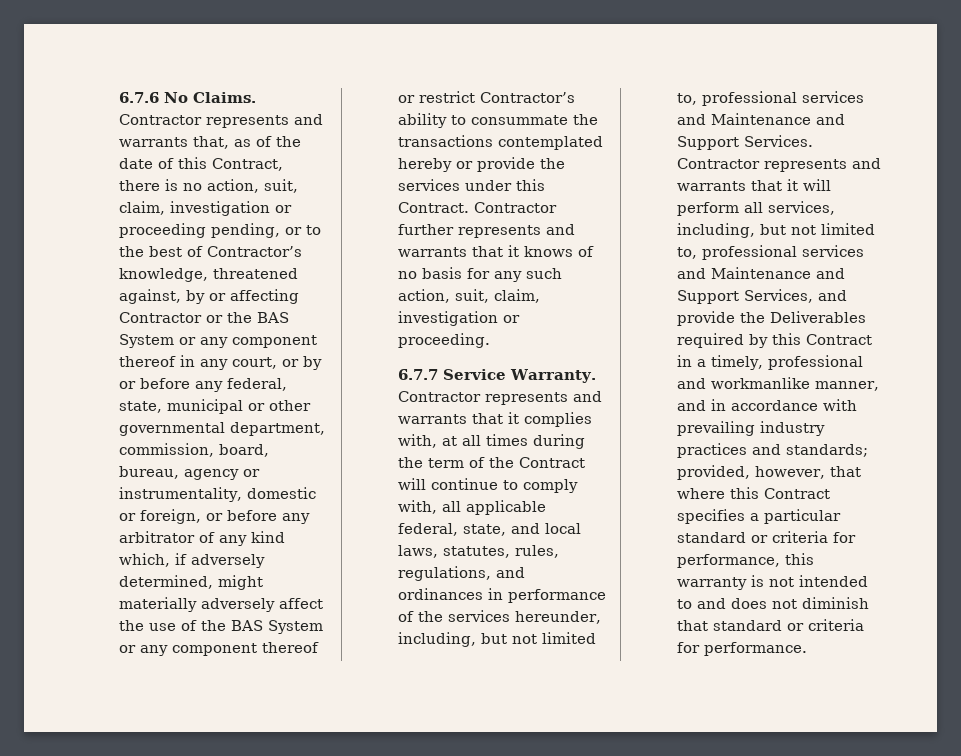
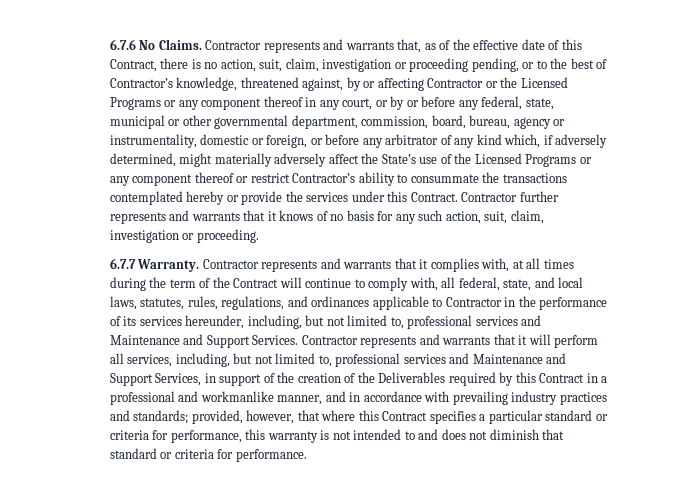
- Contractor represents and warrants that, as of the date of this Contract, there is no action, suit, claim, investigation or proceeding pending, or to the best of Contractor’s knowledge, threatened against, by or affecting Contractor or the BAS System or any component thereof in any court, or by or before any federal, state, municipal or other governmental department, commission, board, bureau, agency or instrumentality, domestic or foreign, or before any arbitrator of any kind which, if adversely determined, might materially adversely affect the use of the BAS System or any component thereof or restrict Contractor’s ability to consummate the transactions contemplated hereby or provide the services under this Contract.
+ Contractor represents and warrants that, as of the effective date of this Contract, there is no action, suit, claim, investigation or proceeding pending, or to the best of Contractor’s knowledge, threatened against, by or affecting Contractor or the Licensed Programs or any component thereof in any court, or by or before any federal, state, municipal or other governmental department, commission, board, bureau, agency or instrumentality, domestic or foreign, or before any arbitrator of any kind which, if adversely determined, might materially adversely affect the State’s use of the Licensed Programs or any component thereof or restrict Contractor’s ability to consummate the transactions contemplated hereby or provide the services under this Contract.
- 6.7.7 Service Warranty.
+ 6.7.7 Warranty.
- Contractor represents and warrants that it complies with, at all times during the term of the Contract will continue to comply with, all applicable federal, state, and local laws, statutes, rules, regulations, and ordinances in performance of the services hereunder, including, but not limited to, professional services and Maintenance and Support Services.
+ Contractor represents and warrants that it complies with, at all times during the term of the Contract will continue to comply with, all federal, state, and local laws, statutes, rules, regulations, and ordinances applicable to Contractor in the performance of its services hereunder, including, but not limited to, professional services and Maintenance and Support Services.
- Contractor represents and warrants that it will perform all services, including, but not limited to, professional services and Maintenance and Support Services, and provide the Deliverables required by this Contract in a timely, professional and workmanlike manner, and in accordance with prevailing industry practices and standards;
+ Contractor represents and warrants that it will perform all services, including, but not limited to, professional services and Maintenance and Support Services, in support of the creation of the Deliverables required by this Contract in a professional and workmanlike manner, and in accordance with prevailing industry practices and standards;

